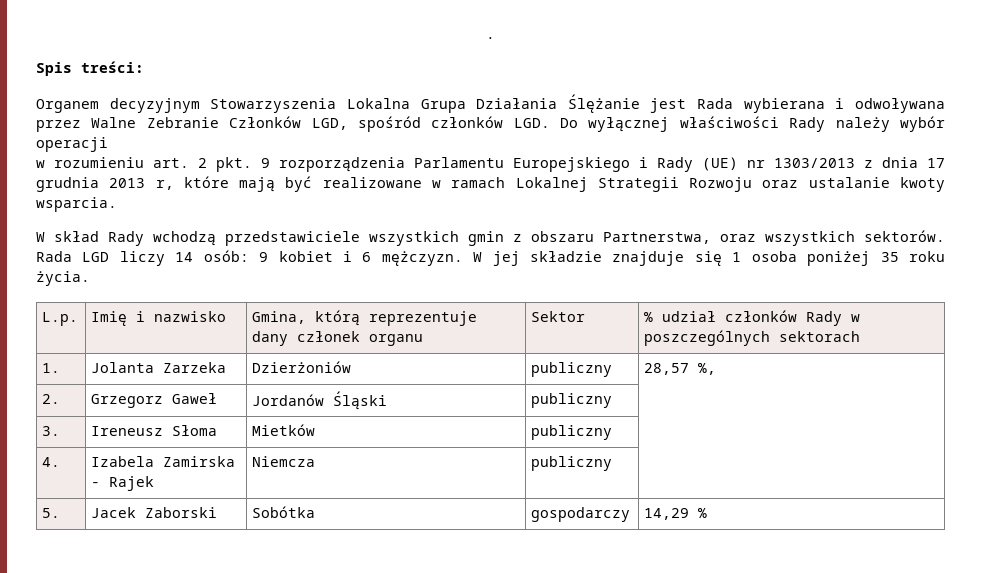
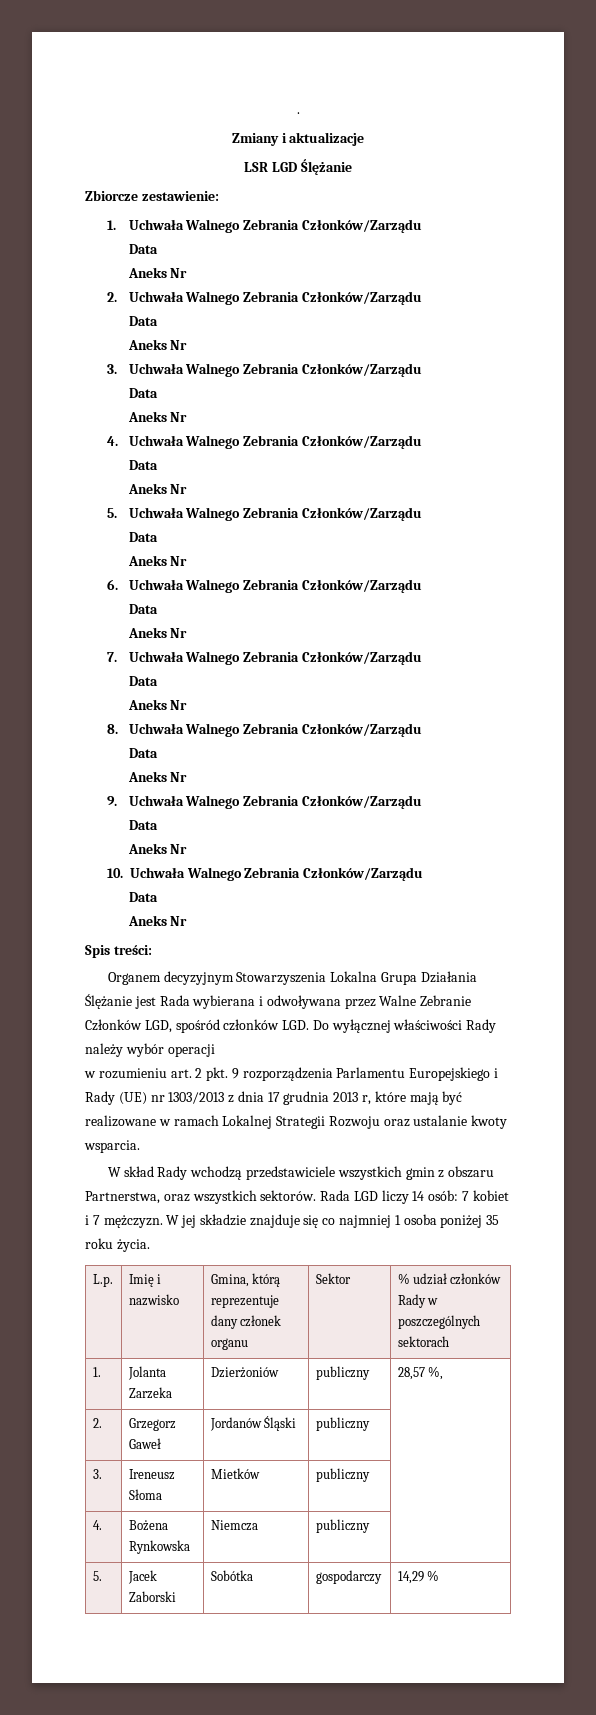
+ Zmiany i aktualizacje
+ LSR LGD Ślężanie
+ Zbiorcze zestawienie:
+ 1. Uchwała Walnego Zebrania Członków/Zarządu
+ Data
+ Aneks Nr
+ 2. Uchwała Walnego Zebrania Członków/Zarządu
+ Data
+ Aneks Nr
+ 3. Uchwała Walnego Zebrania Członków/Zarządu
+ Data
+ Aneks Nr
+ 4. Uchwała Walnego Zebrania Członków/Zarządu
+ Data
+ Aneks Nr
+ 5. Uchwała Walnego Zebrania Członków/Zarządu
+ Data
+ Aneks Nr
+ 6. Uchwała Walnego Zebrania Członków/Zarządu
+ Data
+ Aneks Nr
+ 7. Uchwała Walnego Zebrania Członków/Zarządu
+ Data
+ Aneks Nr
+ 8. Uchwała Walnego Zebrania Członków/Zarządu
+ Data
+ Aneks Nr
+ 9. Uchwała Walnego Zebrania Członków/Zarządu
+ Data
+ Aneks Nr
+ 10. Uchwała Walnego Zebrania Członków/Zarządu
+ Data
+ Aneks Nr
- Rada LGD liczy 14 osób: 9 kobiet i 6 mężczyzn.
+ Rada LGD liczy 14 osób: 7 kobiet i 7 mężczyzn.
- W jej składzie znajduje się 1 osoba poniżej 35 roku życia.
+ W jej składzie znajduje się co najmniej 1 osoba poniżej 35 roku życia.
- 4. | Izabela Zamirska - Rajek | Niemcza | publiczny |
+ 4. | Bożena Rynkowska | Niemcza | publiczny |

